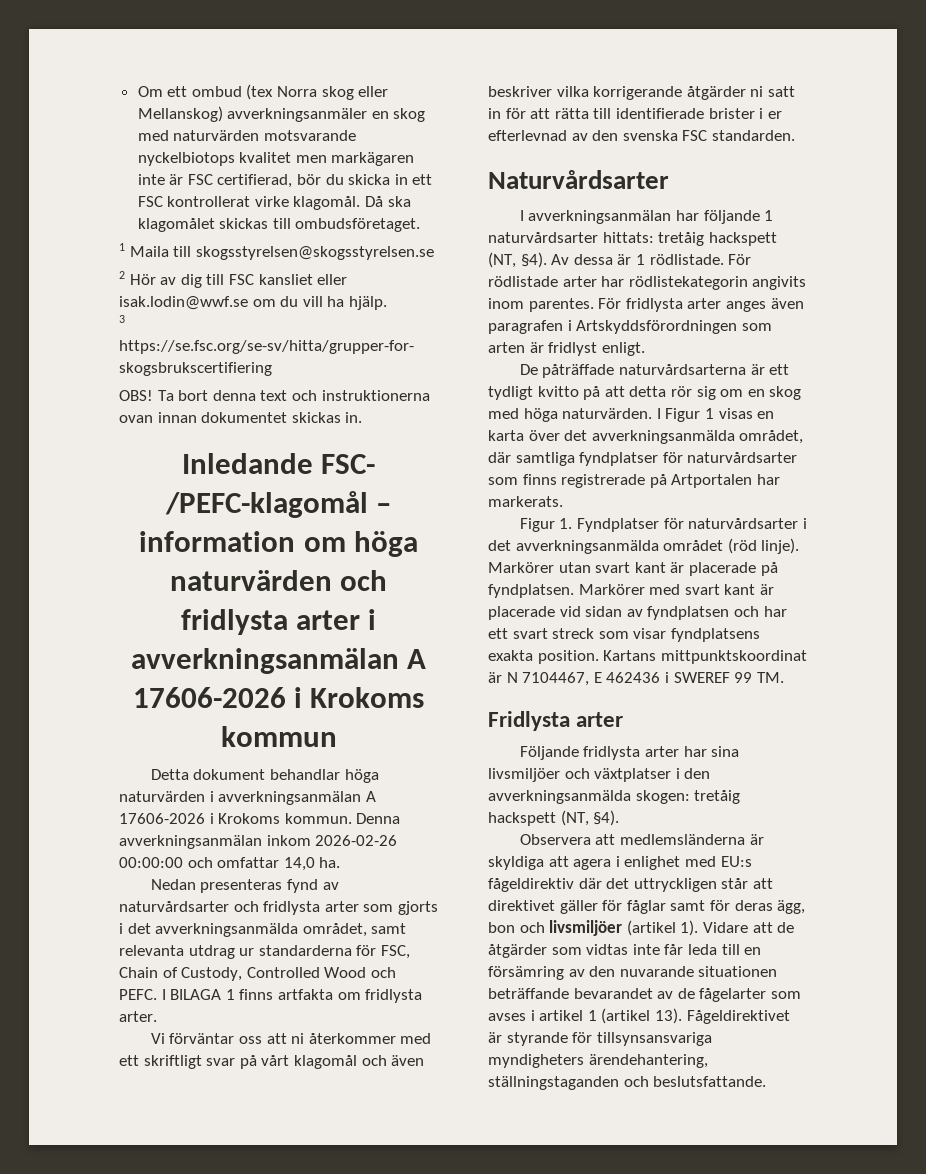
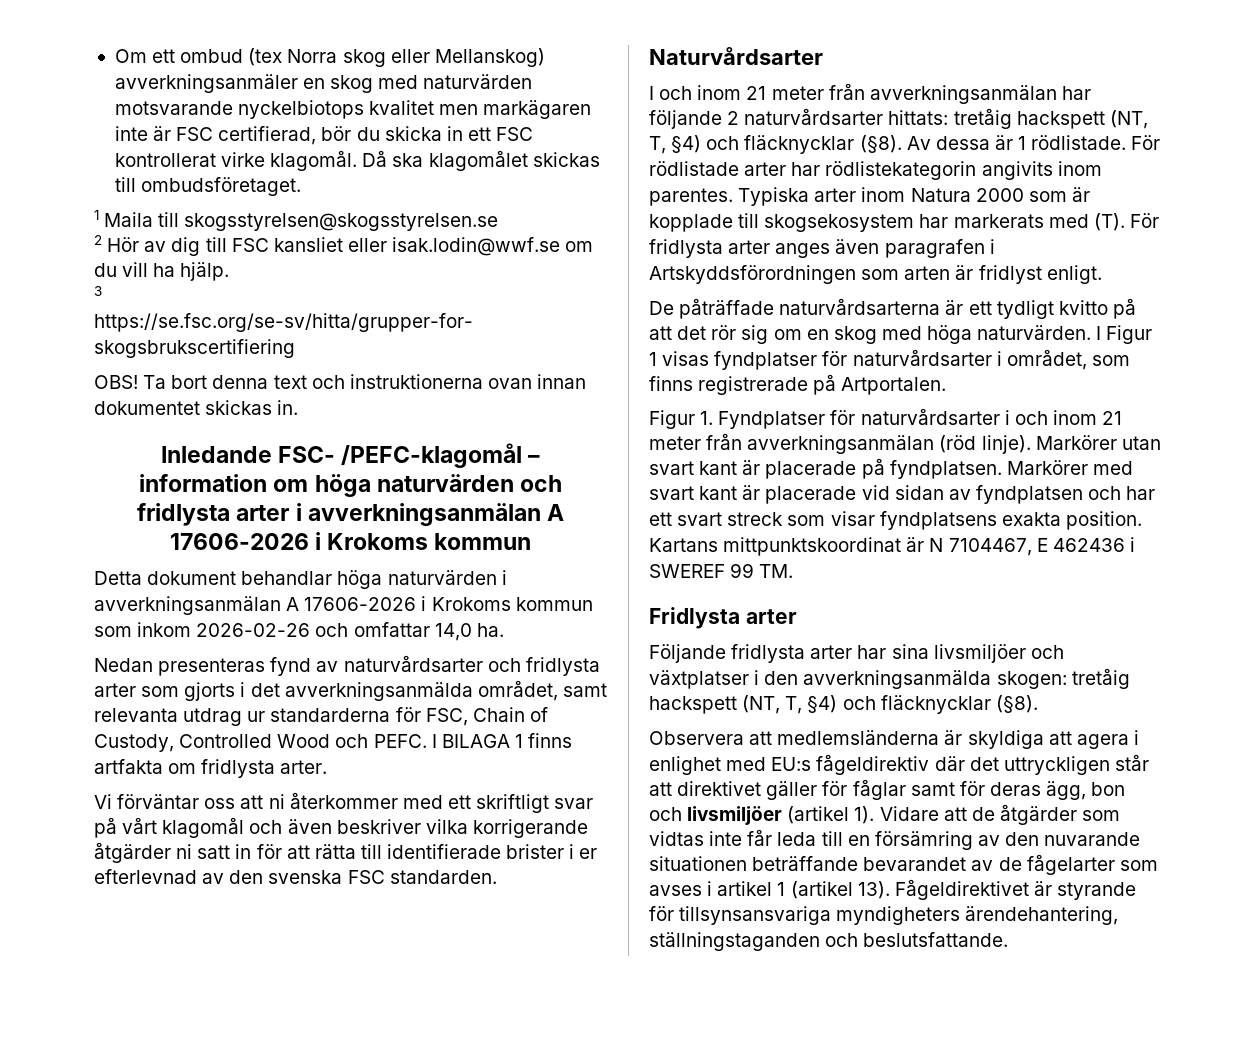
- Detta dokument behandlar höga naturvärden i avverkningsanmälan A 17606-2026 i Krokoms kommun. Denna avverkningsanmälan inkom 2026-02-26 00:00:00 och omfattar 14,0 ha.
+ Detta dokument behandlar höga naturvärden i avverkningsanmälan A 17606-2026 i Krokoms kommun som inkom 2026-02-26 och omfattar 14,0 ha.
- I avverkningsanmälan har följande 1 naturvårdsarter hittats: tretåig hackspett (NT, §4).
+ I och inom 21 meter från avverkningsanmälan har följande 2 naturvårdsarter hittats: tretåig hackspett (NT, T, §4) och fläcknycklar (§8).
- För fridlysta arter anges även paragrafen i Artskyddsförordningen som arten är fridlyst enligt.
+ Typiska arter inom Natura 2000 som är kopplade till skogsekosystem har markerats med (T). För fridlysta arter anges även paragrafen i Artskyddsförordningen som arten är fridlyst enligt.
- De påträffade naturvårdsarterna är ett tydligt kvitto på att detta rör sig om en skog med höga naturvärden.
+ De påträffade naturvårdsarterna är ett tydligt kvitto på att det rör sig om en skog med höga naturvärden.
- I Figur 1 visas en karta över det avverkningsanmälda området, där samtliga fyndplatser för naturvårdsarter som finns registrerade på Artportalen har markerats.
+ I Figur 1 visas fyndplatser för naturvårdsarter i området, som finns registrerade på Artportalen.
- Figur 1. Fyndplatser för naturvårdsarter i det avverkningsanmälda området (röd linje).
+ Figur 1. Fyndplatser för naturvårdsarter i och inom 21 meter från avverkningsanmälan (röd linje).
- Följande fridlysta arter har sina livsmiljöer och växtplatser i den avverkningsanmälda skogen: tretåig hackspett (NT, §4).
+ Följande fridlysta arter har sina livsmiljöer och växtplatser i den avverkningsanmälda skogen: tretåig hackspett (NT, T, §4) och fläcknycklar (§8).

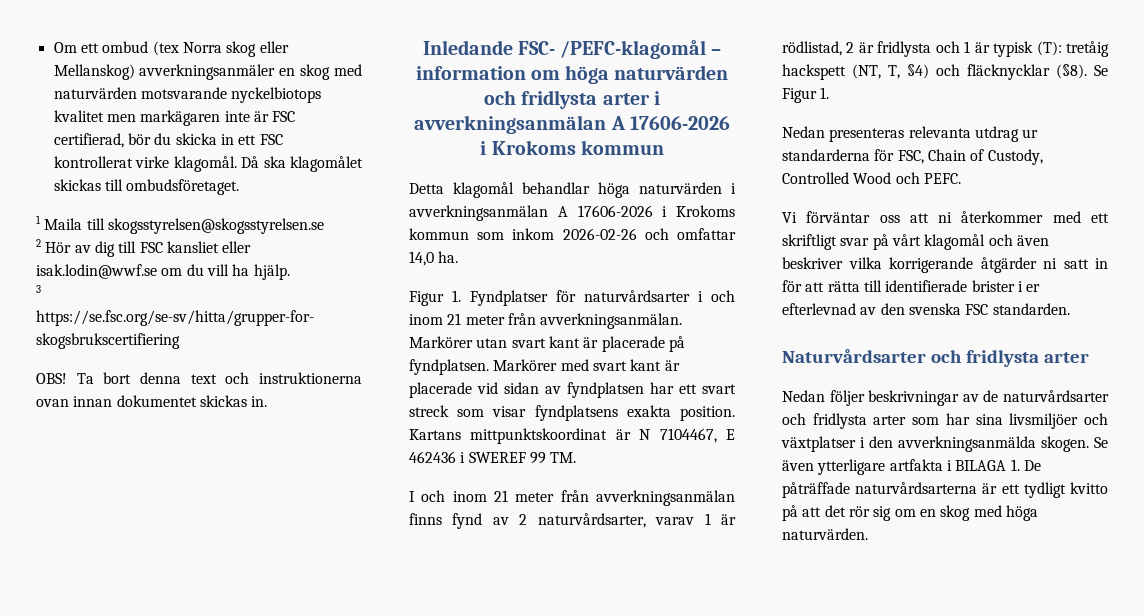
- Detta dokument behandlar höga naturvärden i avverkningsanmälan A 17606-2026 i Krokoms kommun som inkom 2026-02-26 och omfattar 14,0 ha.
+ Detta klagomål behandlar höga naturvärden i avverkningsanmälan A 17606-2026 i Krokoms kommun som inkom 2026-02-26 och omfattar 14,0 ha.
- Nedan presenteras fynd av naturvårdsarter och fridlysta arter som gjorts i det avverkningsanmälda området, samt relevanta utdrag ur standarderna för FSC, Chain of Custody, Controlled Wood och PEFC. I BILAGA 1 finns artfakta om fridlysta arter.
+ Figur 1. Fyndplatser för naturvårdsarter i och inom 21 meter från avverkningsanmälan. Markörer utan svart kant är placerade på fyndplatsen. Markörer med svart kant är placerade vid sidan av fyndplatsen har ett svart streck som visar fyndplatsens exakta position. Kartans mittpunktskoordinat är N 7104467, E 462436 i SWEREF 99 TM.
+ I och inom 21 meter från avverkningsanmälan finns fynd av 2 naturvårdsarter, varav 1 är rödlistad, 2 är fridlysta och 1 är typisk (T): tretåig hackspett (NT, T, §4) och fläcknycklar (§8). Se Figur 1.
+ Nedan presenteras relevanta utdrag ur standarderna för FSC, Chain of Custody, Controlled Wood och PEFC.
- Naturvårdsarter
- I och inom 21 meter från avverkningsanmälan har följande 2 naturvårdsarter hittats: tretåig hackspett (NT, T, §4) och fläcknycklar (§8). Av dessa är 1 rödlistade. För rödlistade arter har rödlistekategorin angivits inom parentes. Typiska arter inom Natura 2000 som är kopplade till skogsekosystem har markerats med (T). För fridlysta arter anges även paragrafen i Artskyddsförordningen som arten är fridlyst enligt.
- De påträffade naturvårdsarterna är ett tydligt kvitto på att det rör sig om en skog med höga naturvärden. I Figur 1 visas fyndplatser för naturvårdsarter i området, som finns registrerade på Artportalen.
- Figur 1. Fyndplatser för naturvårdsarter i och inom 21 meter från avverkningsanmälan (röd linje). Markörer utan svart kant är placerade på fyndplatsen. Markörer med svart kant är placerade vid sidan av fyndplatsen och har ett svart streck som visar fyndplatsens exakta position. Kartans mittpunktskoordinat är N 7104467, E 462436 i SWEREF 99 TM.
- Fridlysta arter
- Följande fridlysta arter har sina livsmiljöer och växtplatser i den avverkningsanmälda skogen: tretåig hackspett (NT, T, §4) och fläcknycklar (§8).
- Observera att medlemsländerna är skyldiga att agera i enlighet med EU:s fågeldirektiv där det uttryckligen står att direktivet gäller för fåglar samt för deras ägg, bon och livsmiljöer (artikel 1). Vidare att de åtgärder som vidtas inte får leda till en försämring av den nuvarande situationen beträffande bevarandet av de fågelarter som avses i artikel 1 (artikel 13). Fågeldirektivet är styrande för tillsynsansvariga myndigheters ärendehantering, ställningstaganden och beslutsfattande.
+ Naturvårdsarter och fridlysta arter
+ Nedan följer beskrivningar av de naturvårdsarter och fridlysta arter som har sina livsmiljöer och växtplatser i den avverkningsanmälda skogen. Se även ytterligare artfakta i BILAGA 1. De påträffade naturvårdsarterna är ett tydligt kvitto på att det rör sig om en skog med höga naturvärden.

